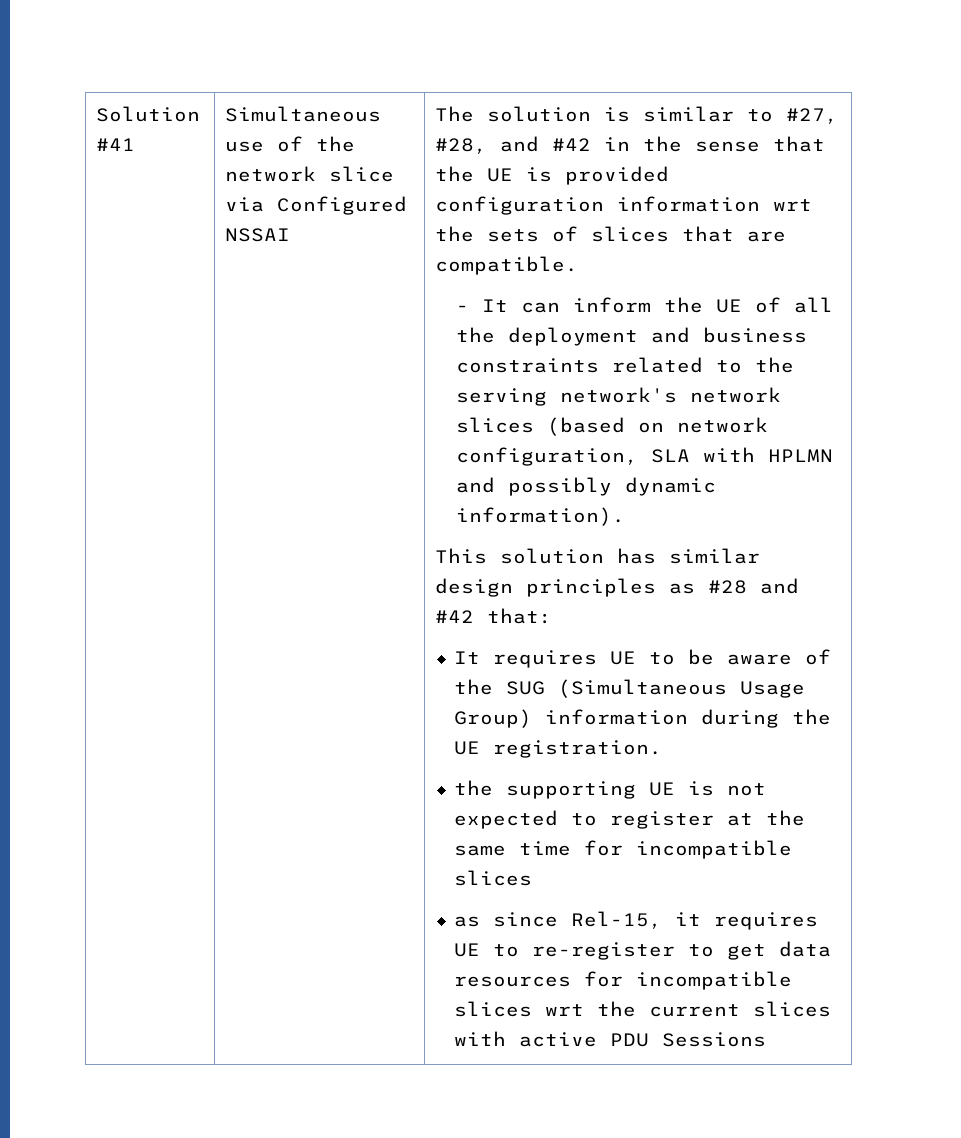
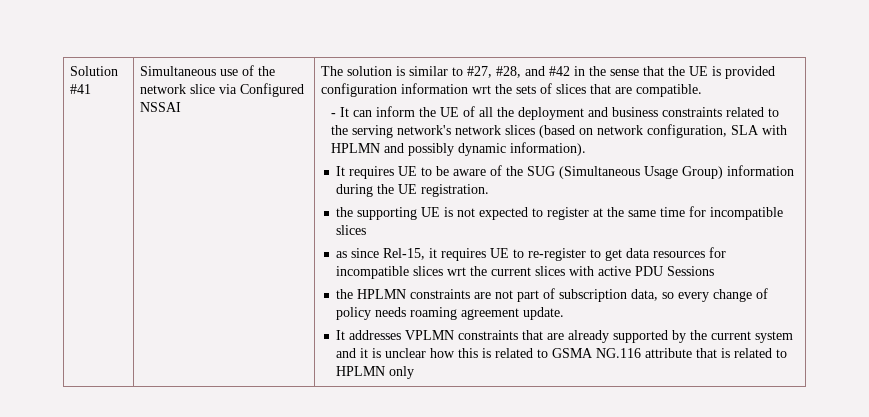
- This solution has similar design principles as #28 and #42 that:
+ the HPLMN constraints are not part of subscription data, so every change of policy needs roaming agreement update.
+ It addresses VPLMN constraints that are already supported by the current system and it is unclear how this is related to GSMA NG.116 attribute that is related to HPLMN only

